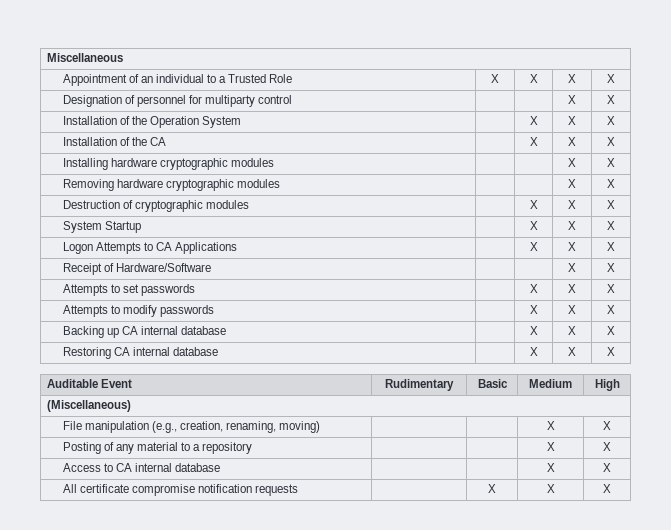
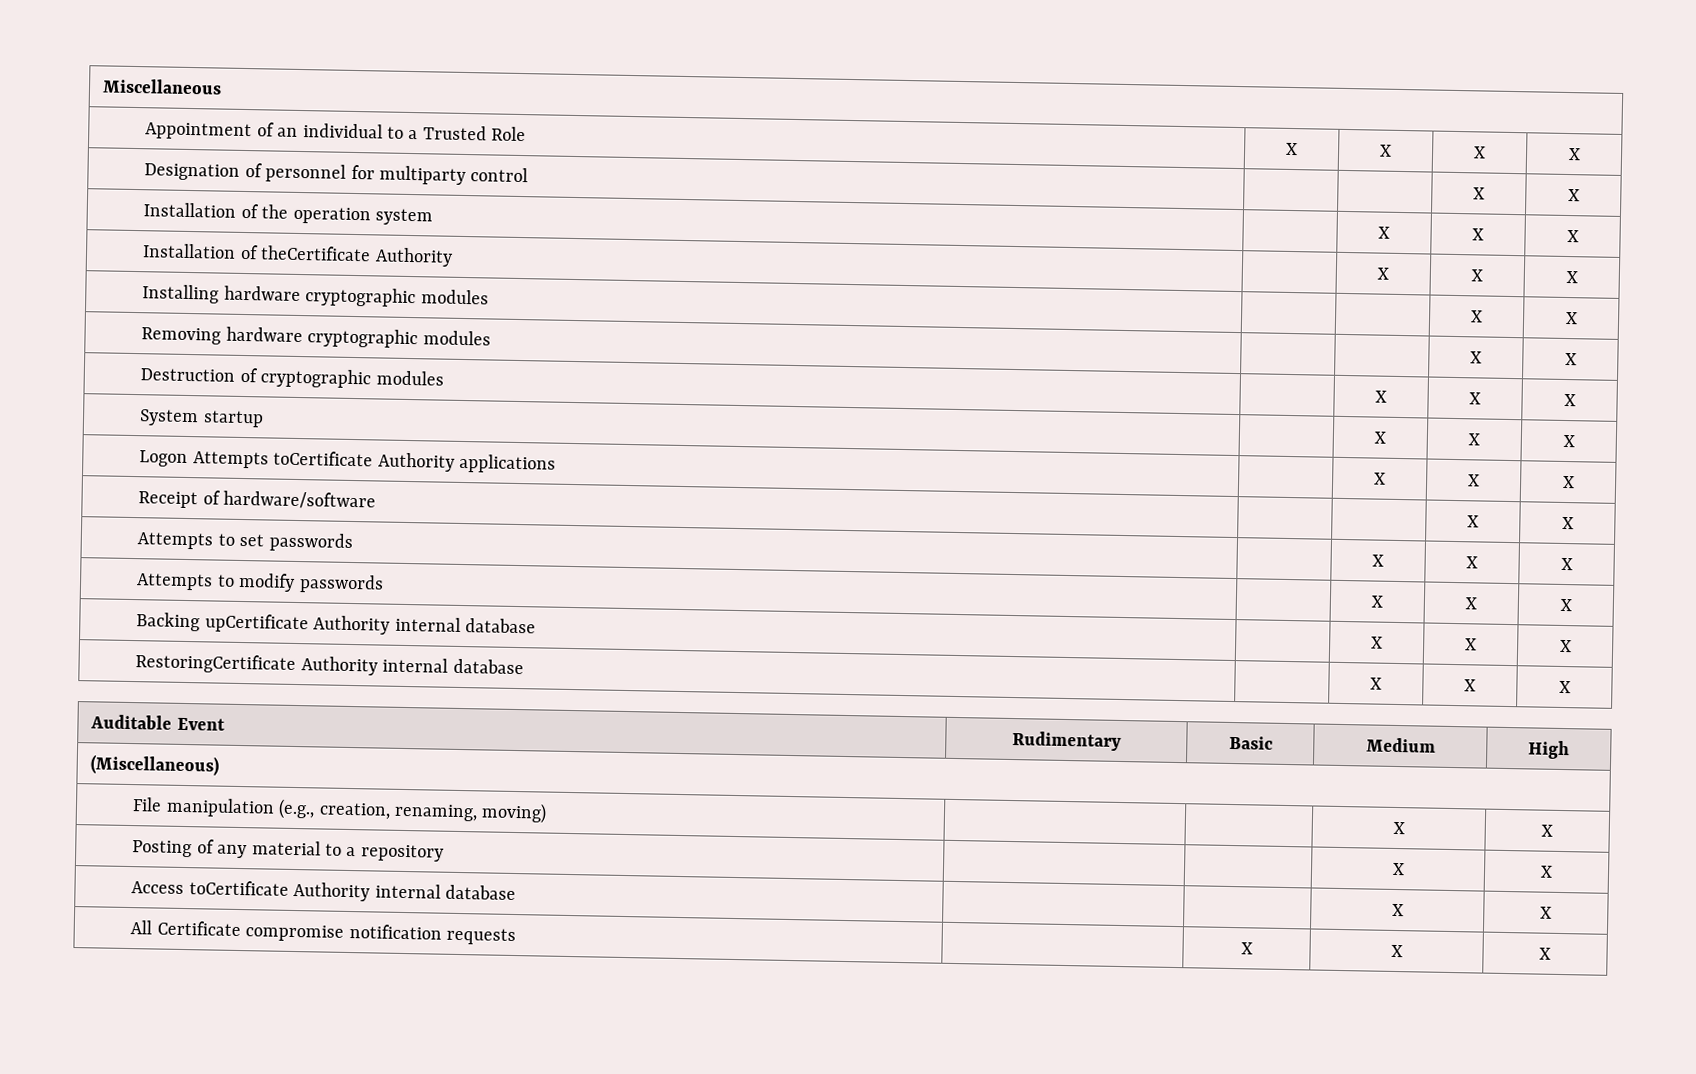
- Installation of the Operation System | | X | X | X
+ Installation of the operation system | | X | X | X
- Installation of the CA | | X | X | X
+ Installation of theCertificate Authority | | X | X | X
- System Startup | | X | X | X
+ System startup | | X | X | X
- Logon Attempts to CA Applications | | X | X | X
+ Logon Attempts toCertificate Authority applications | | X | X | X
- Receipt of Hardware/Software | | | X | X
+ Receipt of hardware/software | | | X | X
- Backing up CA internal database | | X | X | X
- Restoring CA internal database | | X | X | X
+ Backing upCertificate Authority internal database | | X | X | X
+ RestoringCertificate Authority internal database | | X | X | X
- Access to CA internal database | | | X | X
+ Access toCertificate Authority internal database | | | X | X
- All certificate compromise notification requests | | X | X | X
+ All Certificate compromise notification requests | | X | X | X

